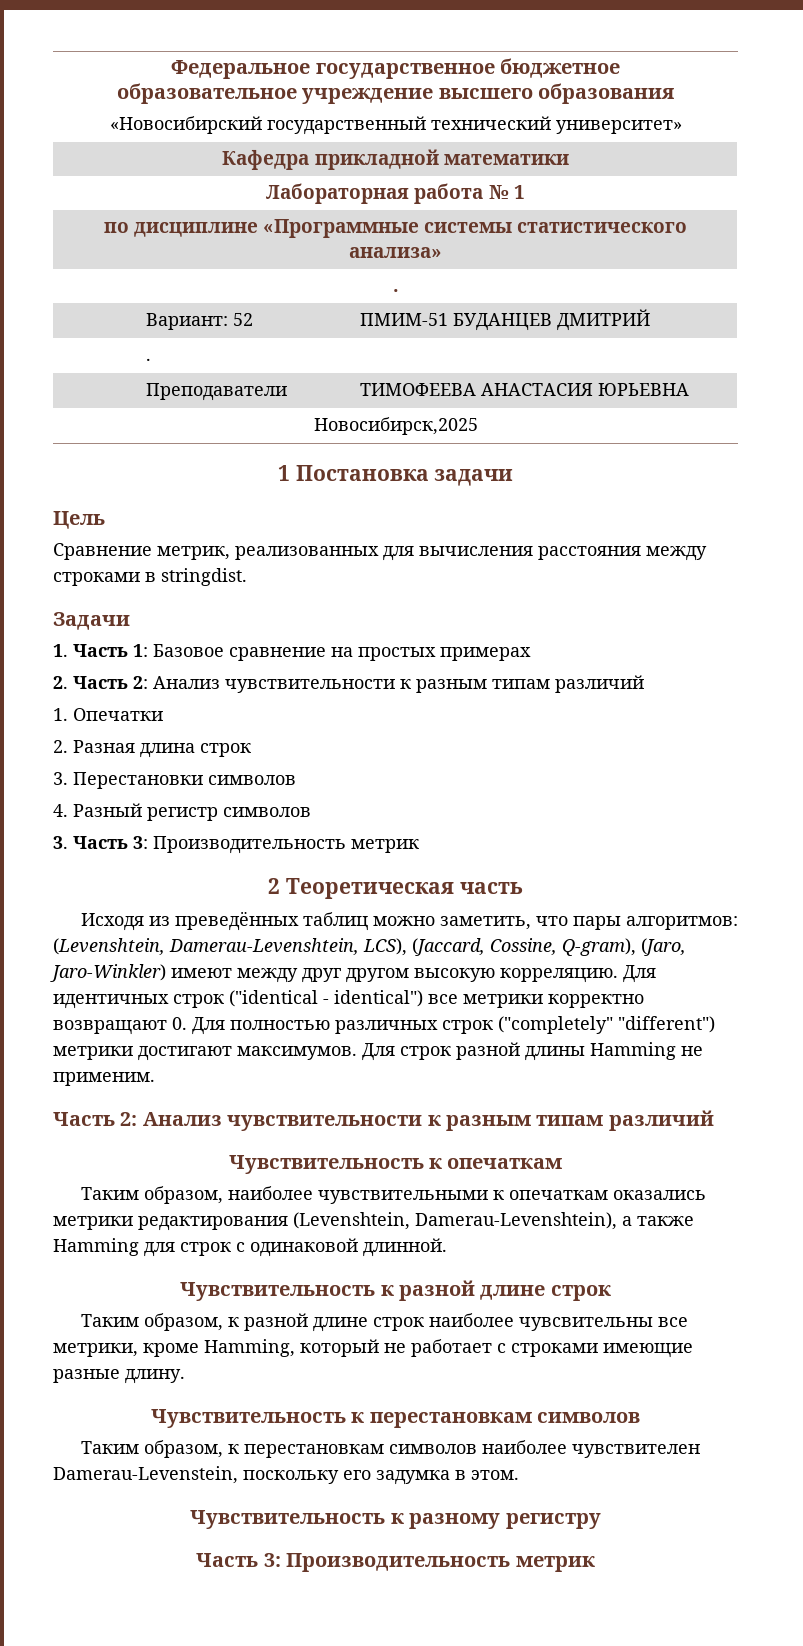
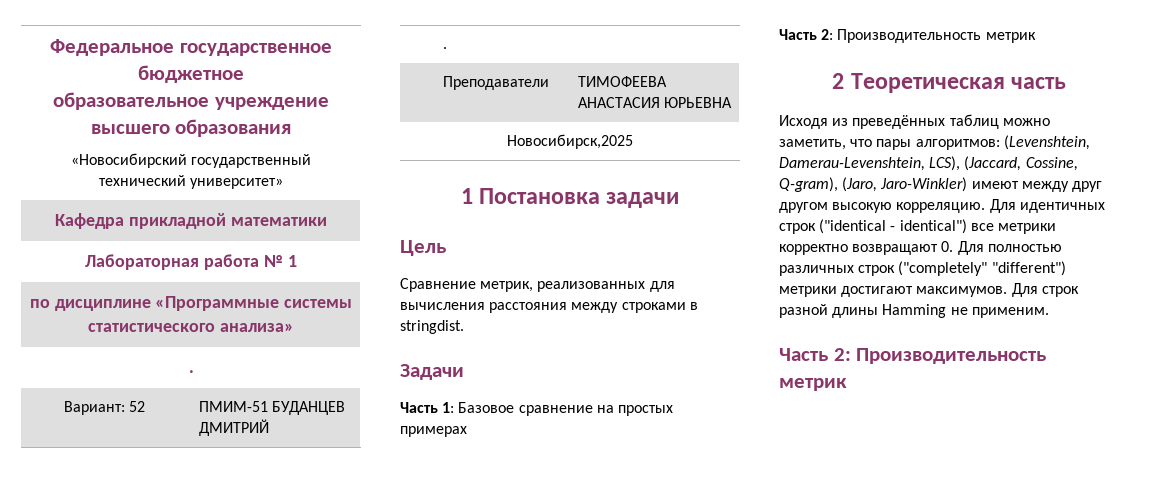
- 1. Часть 1: Базовое сравнение на простых примерах
- 2. Часть 2: Анализ чувствительности к разным типам различий
- 1. Опечатки
- 2. Разная длина строк
- 3. Перестановки символов
- 4. Разный регистр символов
- 3. Часть 3: Производительность метрик
+ Часть 1: Базовое сравнение на простых примерах
+ Часть 2: Производительность метрик
  Для строк разной длины Hamming не применим.
- Часть 2: Анализ чувствительности к разным типам различий
- Чувствительность к опечаткам
- Таким образом, наиболее чувствительными к опечаткам оказались метрики редактирования (Levenshtein, Damerau-Levenshtein), а также Hamming для строк с одинаковой длинной.
- Чувствительность к разной длине строк
- Таким образом, к разной длине строк наиболее чувсвительны все метрики, кроме Hamming, который не работает с строками имеющие разные длину.
- Чувствительность к перестановкам символов
- Таким образом, к перестановкам символов наиболее чувствителен Damerau-Levenstein, поскольку его задумка в этом.
- Чувствительность к разному регистру
- Часть 3: Производительность метрик
+ Часть 2: Производительность метрик

